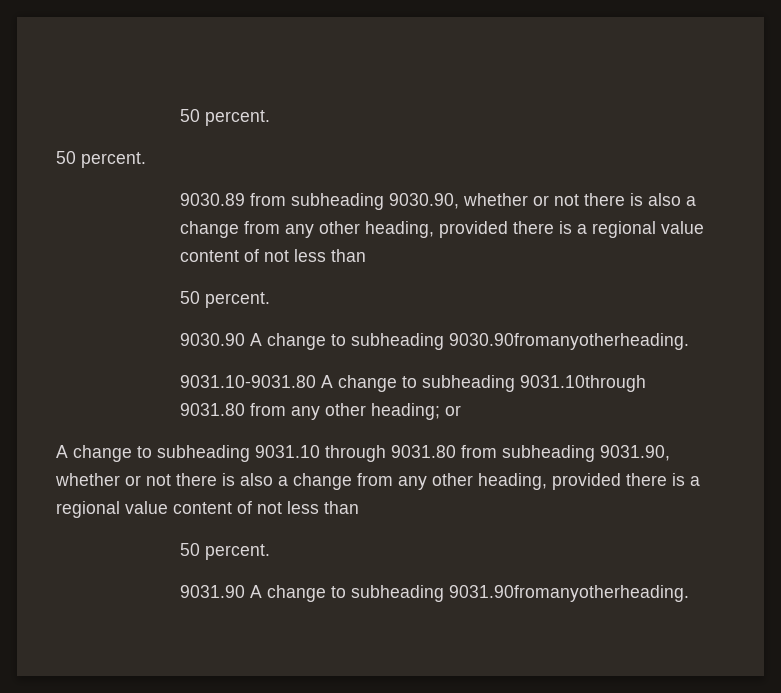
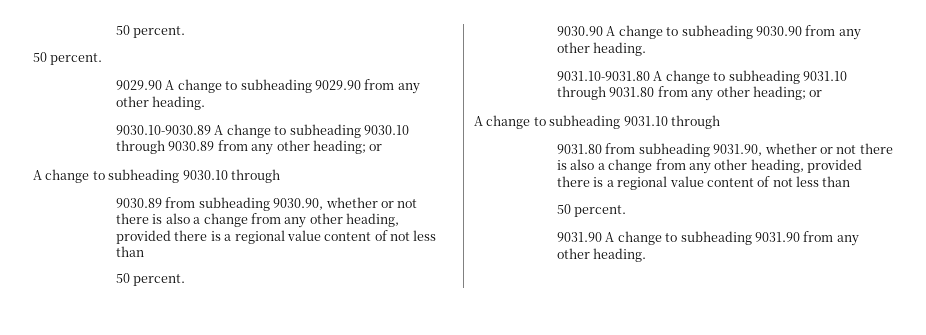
+ 9029.90 A change to subheading 9029.90 from any other heading.
+ 9030.10-9030.89 A change to subheading 9030.10 through 9030.89 from any other heading; or
+ A change to subheading 9030.10 through
- 9030.90 A change to subheading 9030.90fromanyotherheading.
+ 9030.90 A change to subheading 9030.90 from any other heading.
- 9031.10-9031.80 A change to subheading 9031.10through
- 9031.80 from any other heading; or
- A change to subheading 9031.10 through 9031.80 from subheading 9031.90, whether or not there is also a change from any other heading, provided there is a regional value content of not less than
+ 9031.10-9031.80 A change to subheading 9031.10 through 9031.80 from any other heading; or
+ A change to subheading 9031.10 through
+ 9031.80 from subheading 9031.90, whether or not there is also a change from any other heading, provided there is a regional value content of not less than
- 9031.90 A change to subheading 9031.90fromanyotherheading.
+ 9031.90 A change to subheading 9031.90 from any other heading.

